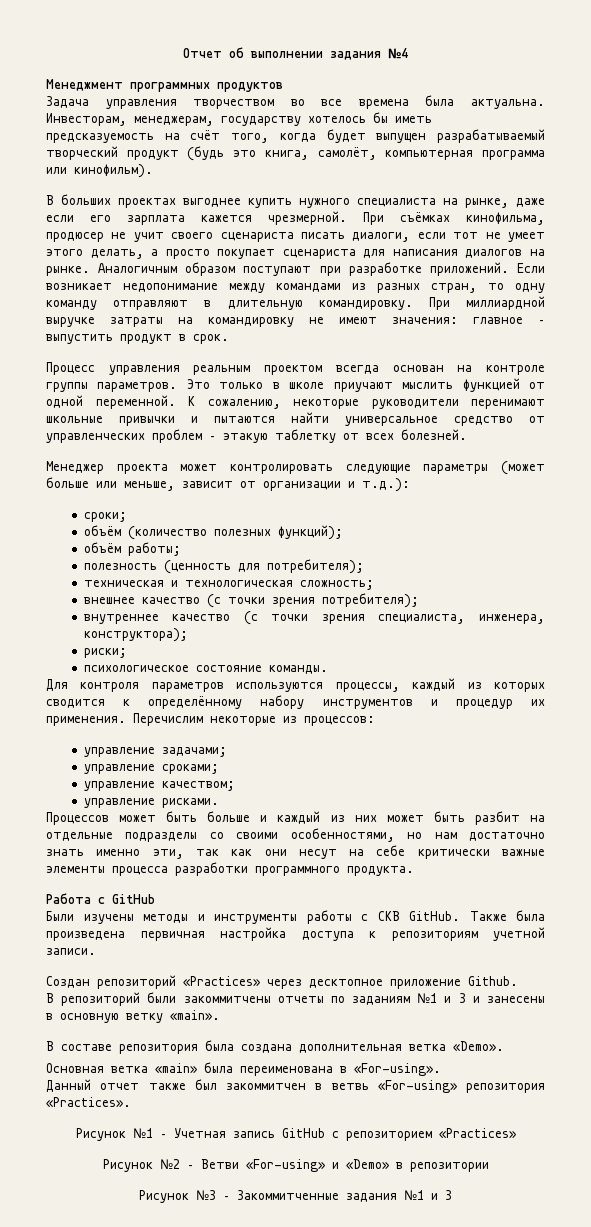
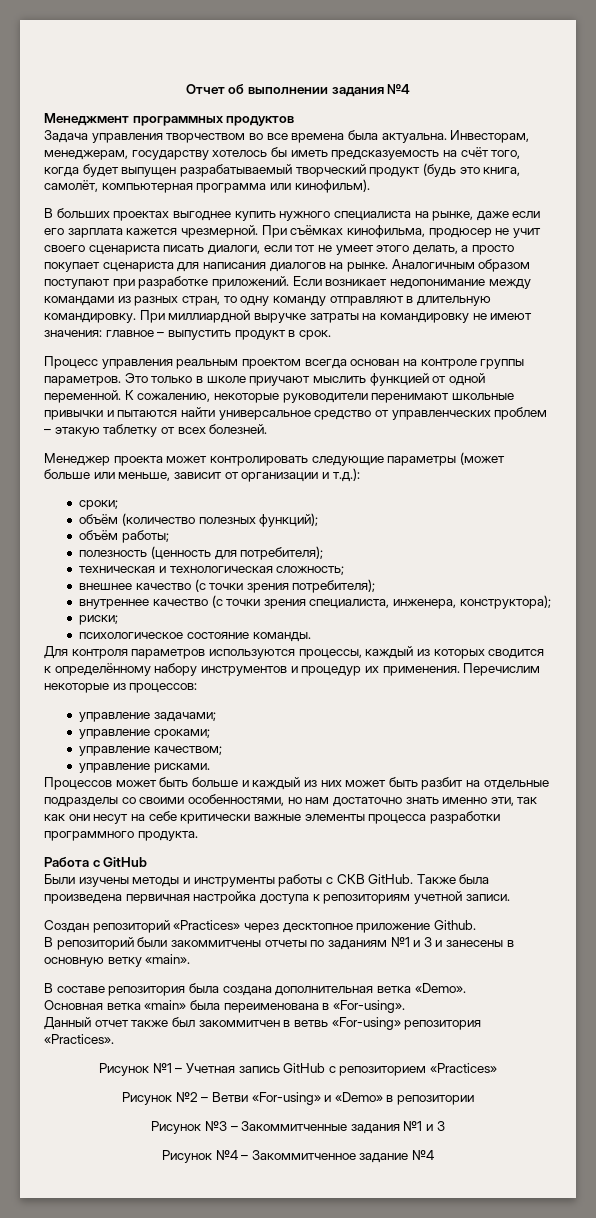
+ Рисунок №4 – Закоммитченное задание №4

